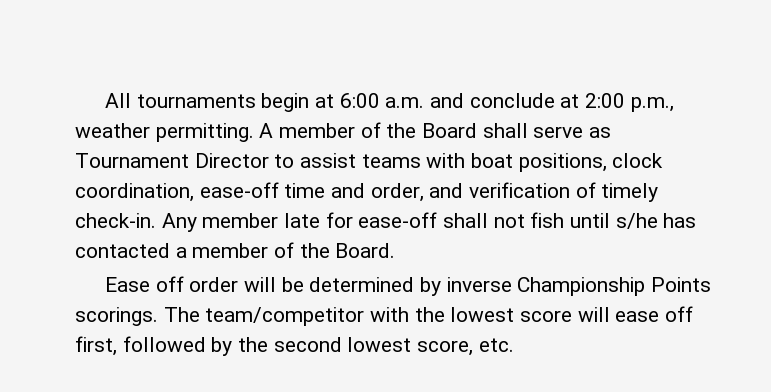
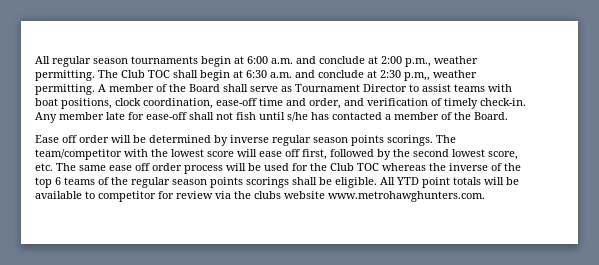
- All tournaments begin at 6:00 a.m. and conclude at 2:00 p.m., weather permitting.
+ All regular season tournaments begin at 6:00 a.m. and conclude at 2:00 p.m., weather permitting.
+ The Club TOC shall begin at 6:30 a.m. and conclude at 2:30 p.m,, weather permitting.
- Ease off order will be determined by inverse Championship Points scorings.
+ Ease off order will be determined by inverse regular season points scorings.
- The team/competitor with the lowest score will ease off first, followed by the second lowest score, etc.
+ The team/competitor with the lowest score will ease off first, followed by the second lowest score, etc. The same ease off order process will be used for the Club TOC whereas the inverse of the top 6 teams of the regular season points scorings shall be eligible. All YTD point totals will be available to competitor for review via the clubs website www.metrohawghunters.com.

